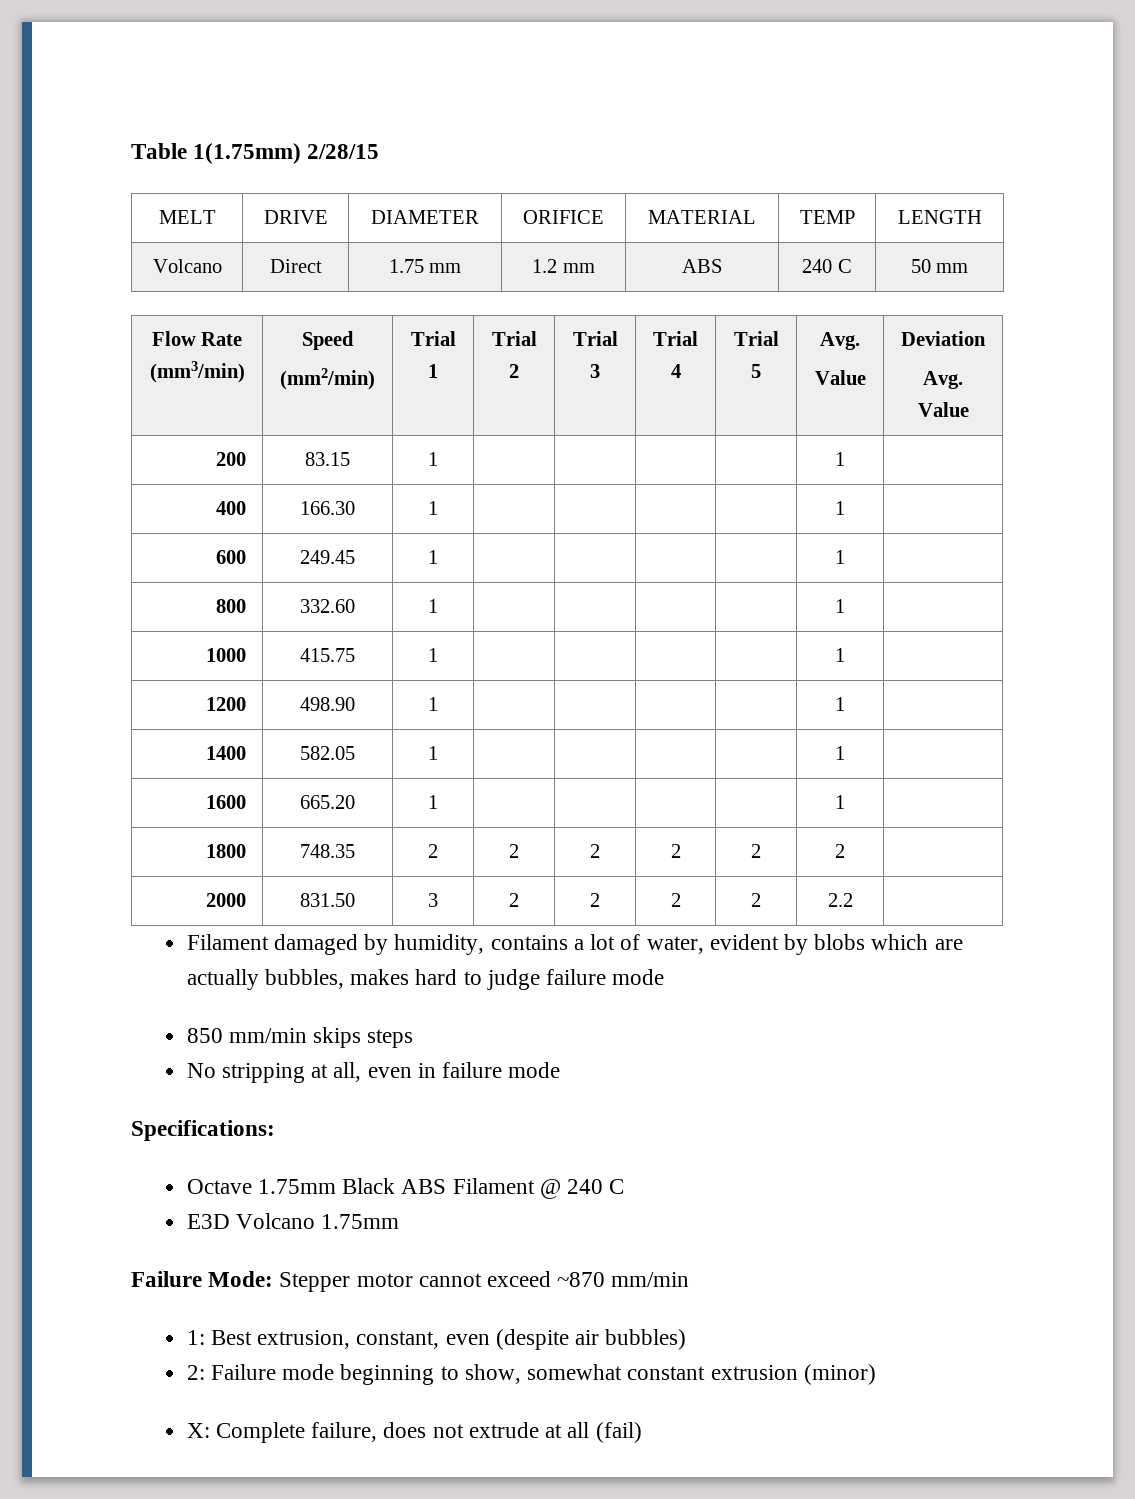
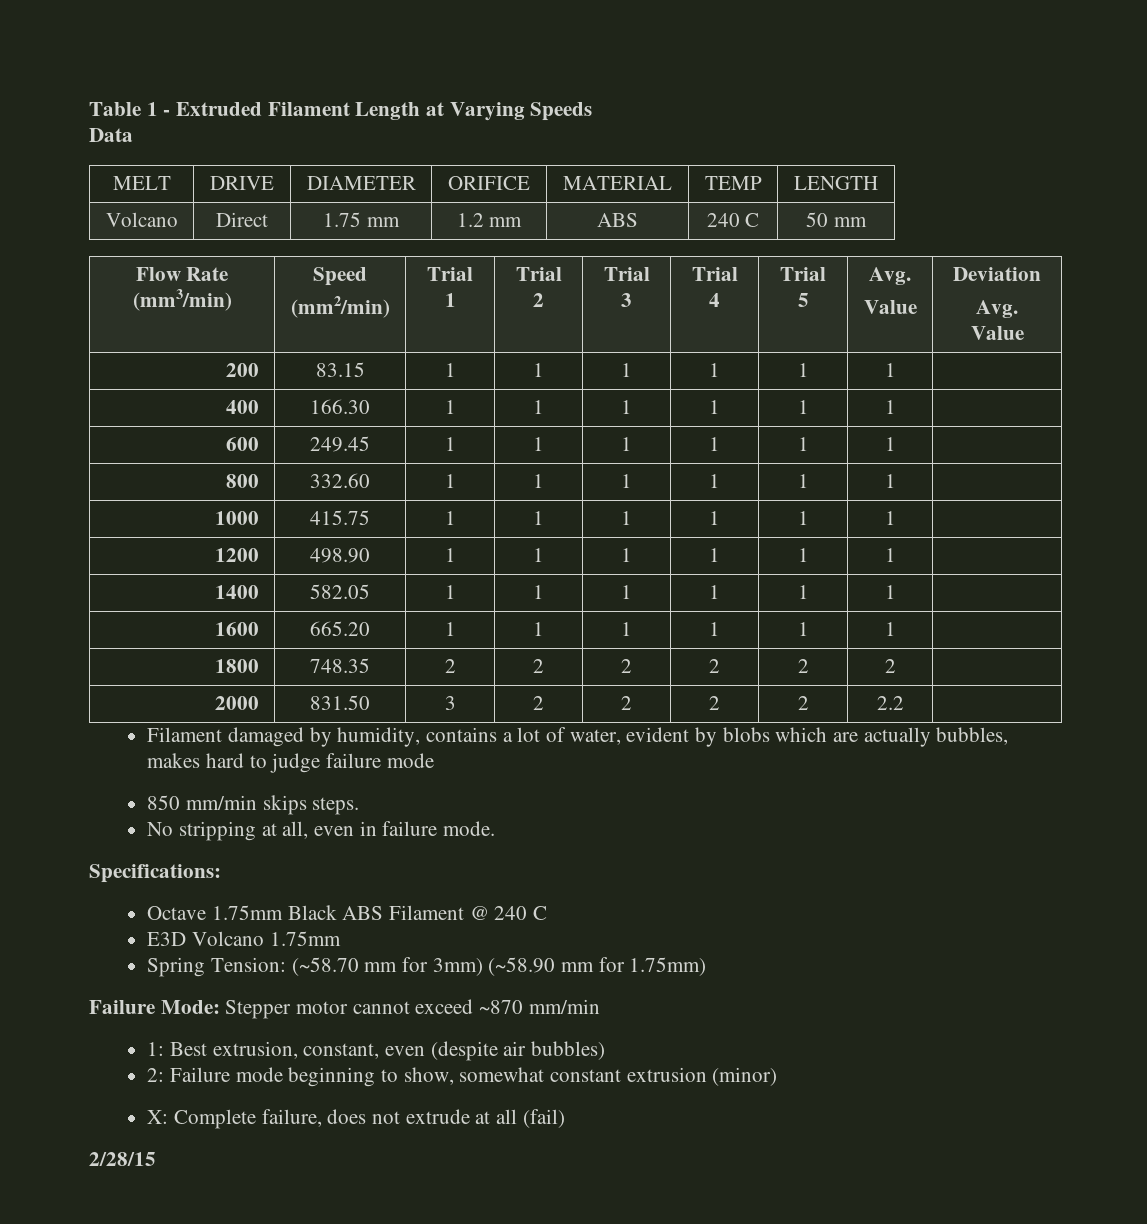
- Table 1(1.75mm) 2/28/15
+ Table 1 - Extruded Filament Length at Varying Speeds
+ Data
- 200 | 83.15 | 1 | | | | | 1 |
+ 200 | 83.15 | 1 | 1 | 1 | 1 | 1 | 1 |
- 400 | 166.30 | 1 | | | | | 1 |
+ 400 | 166.30 | 1 | 1 | 1 | 1 | 1 | 1 |
- 600 | 249.45 | 1 | | | | | 1 |
+ 600 | 249.45 | 1 | 1 | 1 | 1 | 1 | 1 |
- 800 | 332.60 | 1 | | | | | 1 |
+ 800 | 332.60 | 1 | 1 | 1 | 1 | 1 | 1 |
- 1000 | 415.75 | 1 | | | | | 1 |
+ 1000 | 415.75 | 1 | 1 | 1 | 1 | 1 | 1 |
- 1200 | 498.90 | 1 | | | | | 1 |
+ 1200 | 498.90 | 1 | 1 | 1 | 1 | 1 | 1 |
- 1400 | 582.05 | 1 | | | | | 1 |
+ 1400 | 582.05 | 1 | 1 | 1 | 1 | 1 | 1 |
- 1600 | 665.20 | 1 | | | | | 1 |
+ 1600 | 665.20 | 1 | 1 | 1 | 1 | 1 | 1 |
- 850 mm/min skips steps
+ 850 mm/min skips steps.
- No stripping at all, even in failure mode
+ No stripping at all, even in failure mode.
+ Spring Tension: (~58.70 mm for 3mm) (~58.90 mm for 1.75mm)
+ 2/28/15

